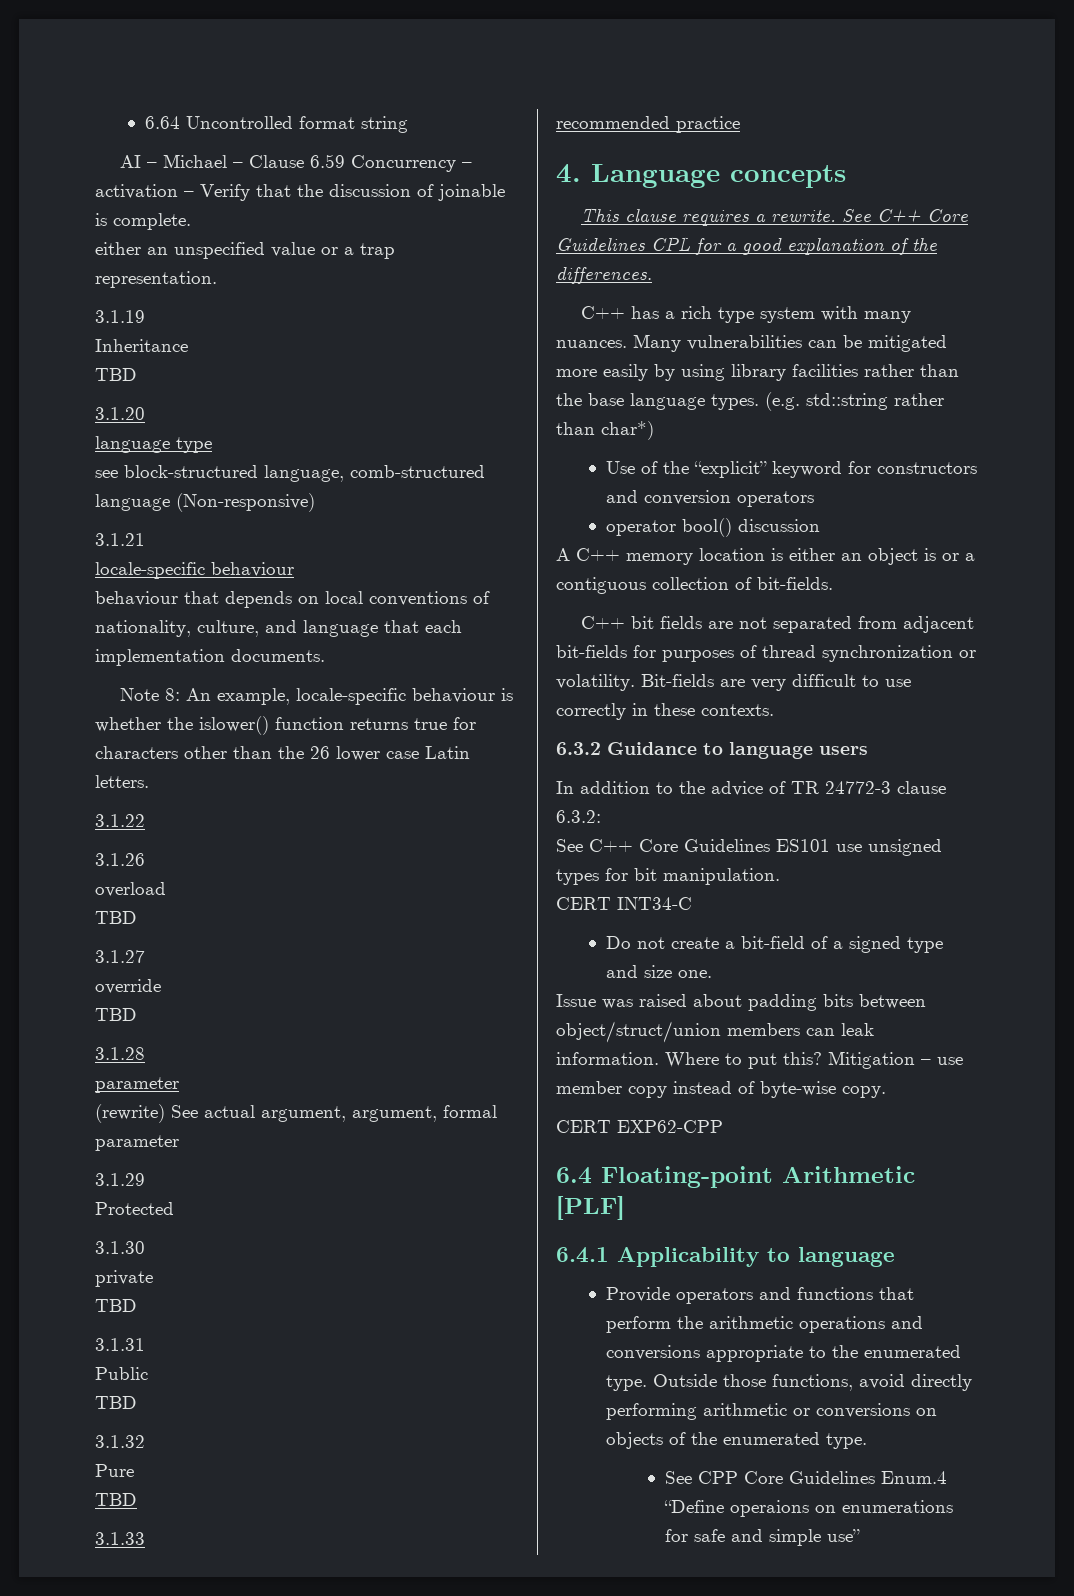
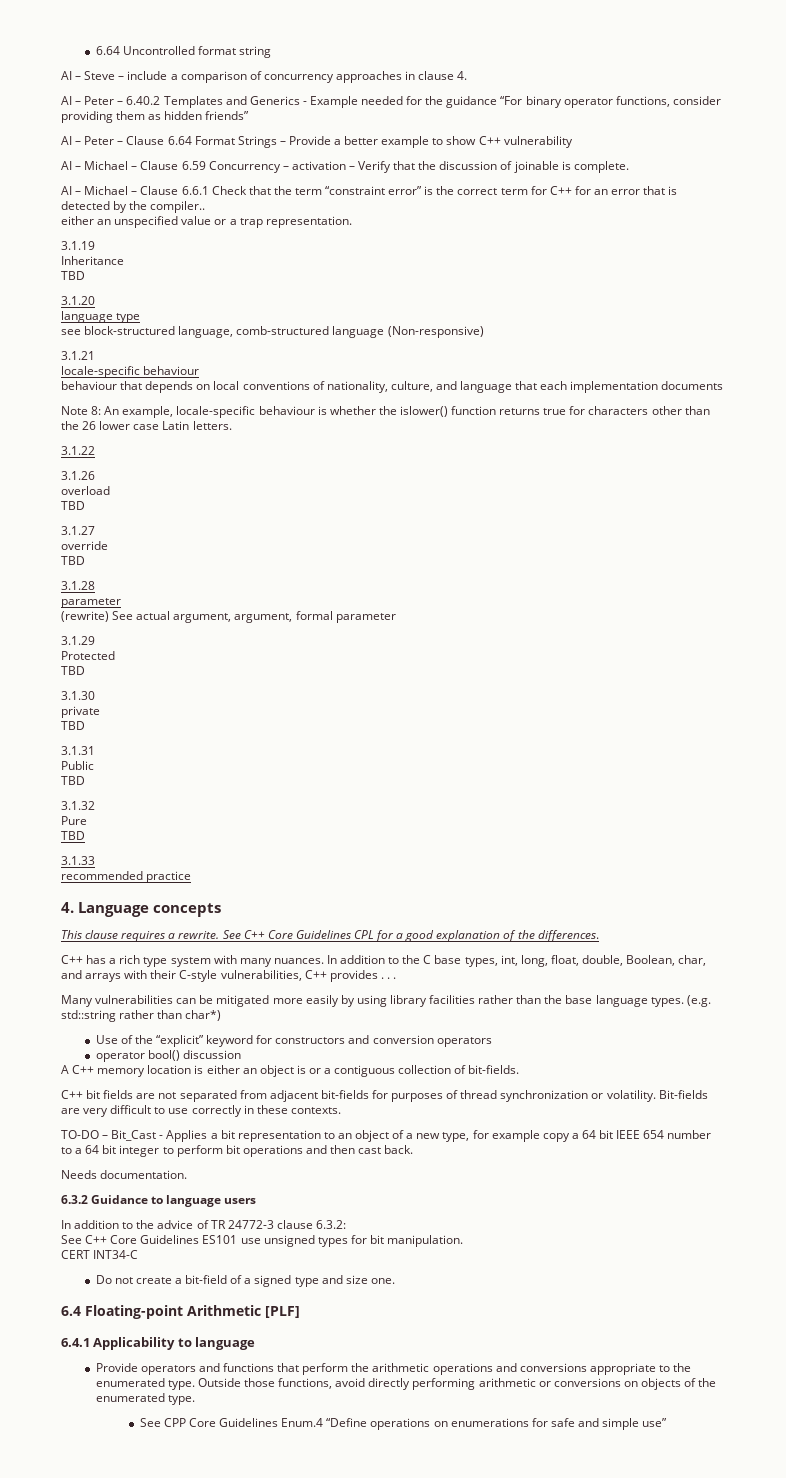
+ AI – Steve – include a comparison of concurrency approaches in clause 4.
+ AI – Peter – 6.40.2 Templates and Generics - Example needed for the guidance “For binary operator functions, consider providing them as hidden friends”
+ AI – Peter – Clause 6.64 Format Strings – Provide a better example to show C++ vulnerability
+ AI – Michael – Clause 6.6.1 Check that the term “constraint error” is the correct term for C++ for an error that is detected by the compiler..
- behaviour that depends on local conventions of nationality, culture, and language that each implementation documents.
+ behaviour that depends on local conventions of nationality, culture, and language that each implementation documents
  Protected
+ TBD
- C++ has a rich type system with many nuances. Many vulnerabilities can be mitigated more easily by using library facilities rather than the base language types.
+ C++ has a rich type system with many nuances. In addition to the C base types, int, long, float, double, Boolean, char, and arrays with their C-style vulnerabilities, C++ provides . . .
+ Many vulnerabilities can be mitigated more easily by using library facilities rather than the base language types.
+ TO-DO – Bit_Cast - Applies a bit representation to an object of a new type, for example copy a 64 bit IEEE 654 number to a 64 bit integer to perform bit operations and then cast back.
+ Needs documentation.
- Issue was raised about padding bits between object/struct/union members can leak information. Where to put this? Mitigation – use member copy instead of byte-wise copy.
- CERT EXP62-CPP
- See CPP Core Guidelines Enum.4 “Define operaions on enumerations for safe and simple use”
+ See CPP Core Guidelines Enum.4 “Define operations on enumerations for safe and simple use”

